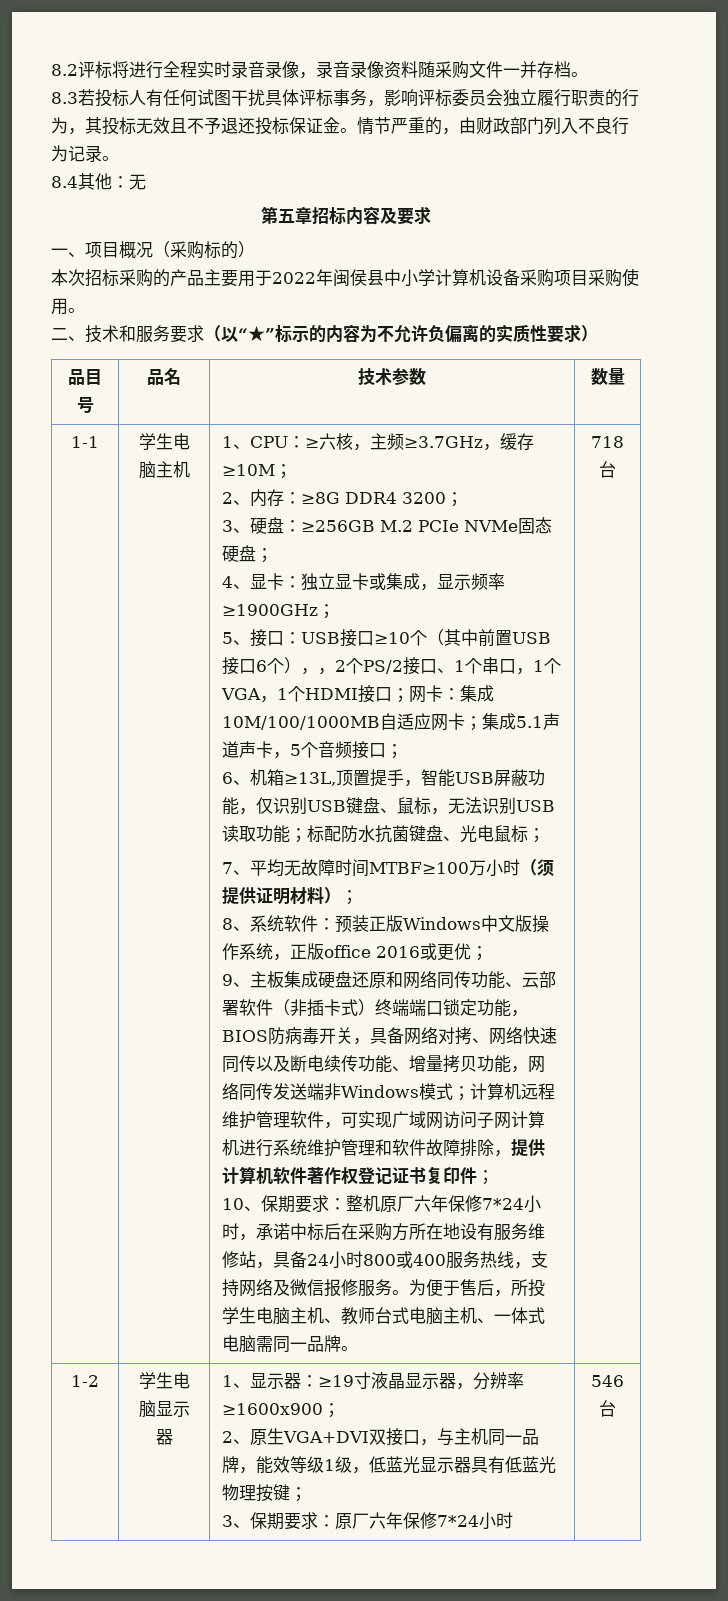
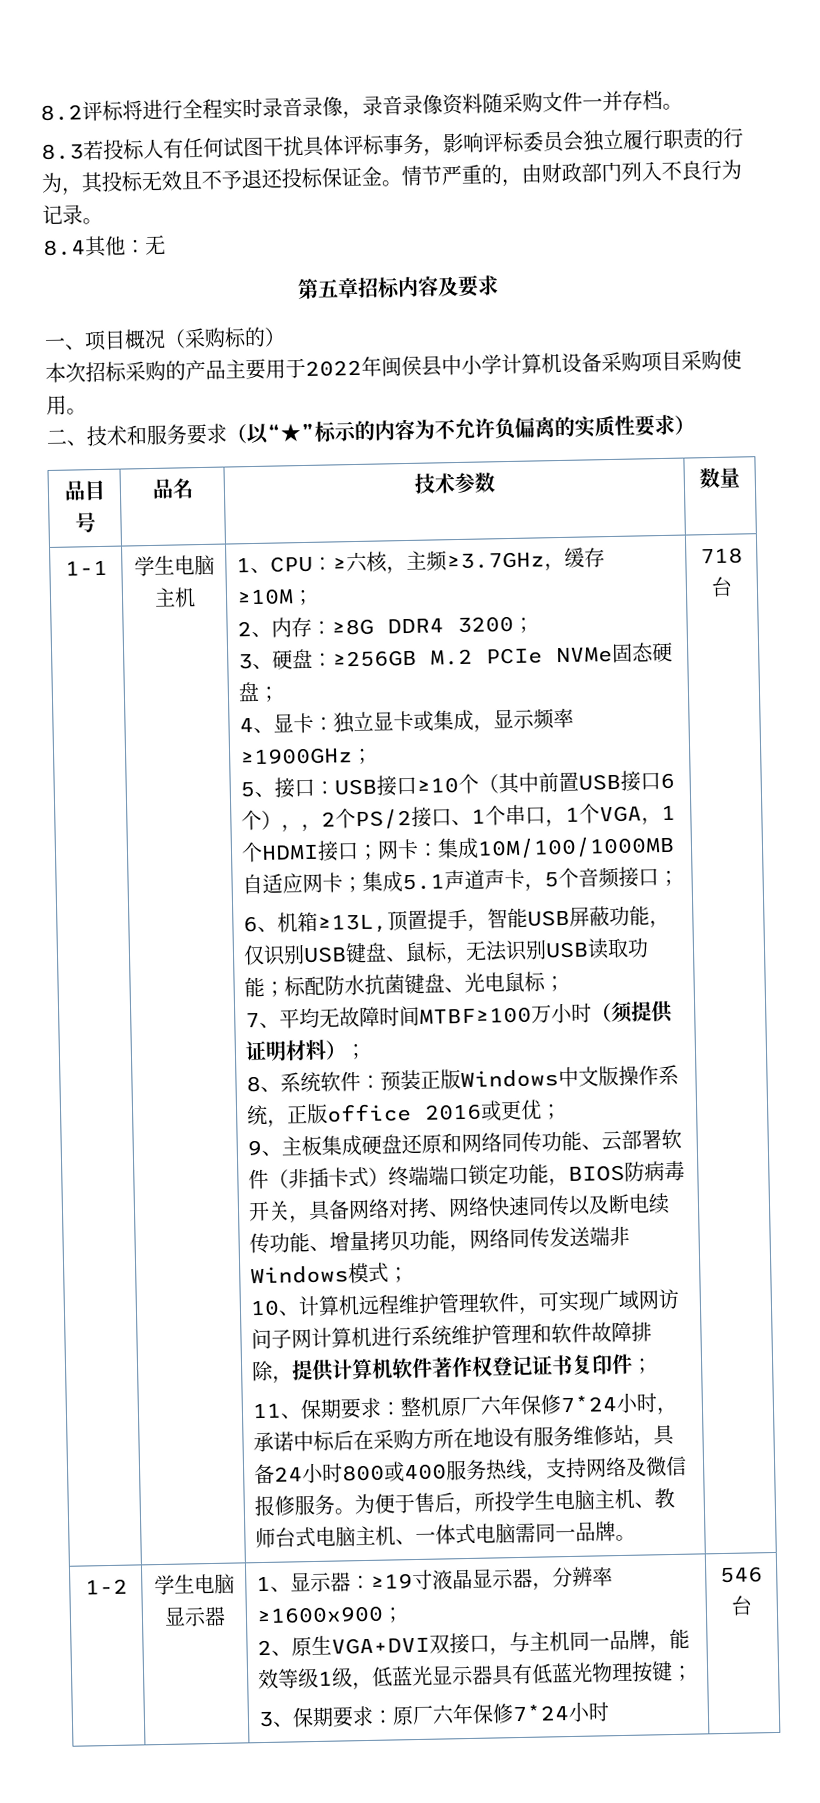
- 9、主板集成硬盘还原和网络同传功能、云部署软件（非插卡式）终端端口锁定功能，BIOS防病毒开关，具备网络对拷、网络快速同传以及断电续传功能、增量拷贝功能，网络同传发送端非Windows模式；计算机远程维护管理软件，可实现广域网访问子网计算机进行系统维护管理和软件故障排除，提供计算机软件著作权登记证书复印件；
+ 9、主板集成硬盘还原和网络同传功能、云部署软件（非插卡式）终端端口锁定功能，BIOS防病毒开关，具备网络对拷、网络快速同传以及断电续传功能、增量拷贝功能，网络同传发送端非Windows模式；
+ 10、计算机远程维护管理软件，可实现广域网访问子网计算机进行系统维护管理和软件故障排除，提供计算机软件著作权登记证书复印件；
- 10、保期要求：整机原厂六年保修7*24小时，承诺中标后在采购方所在地设有服务维修站，具备24小时800或400服务热线，支持网络及微信报修服务。
+ 11、保期要求：整机原厂六年保修7*24小时，承诺中标后在采购方所在地设有服务维修站，具备24小时800或400服务热线，支持网络及微信报修服务。

